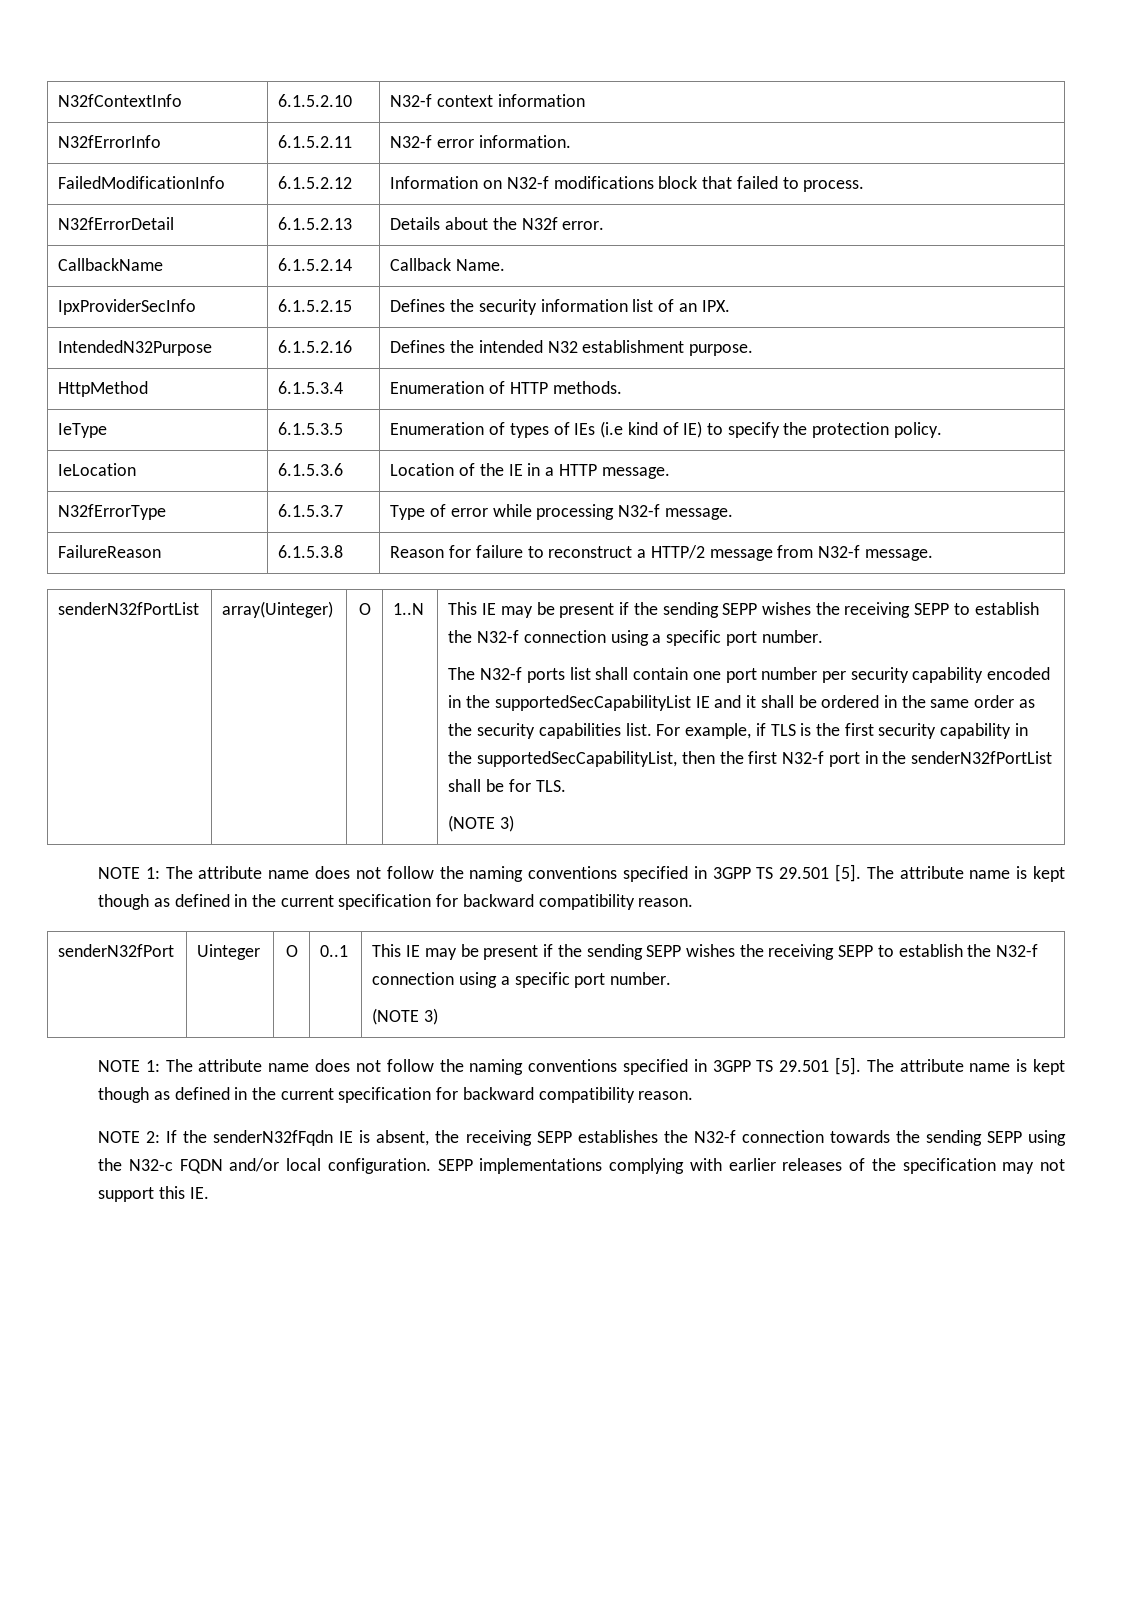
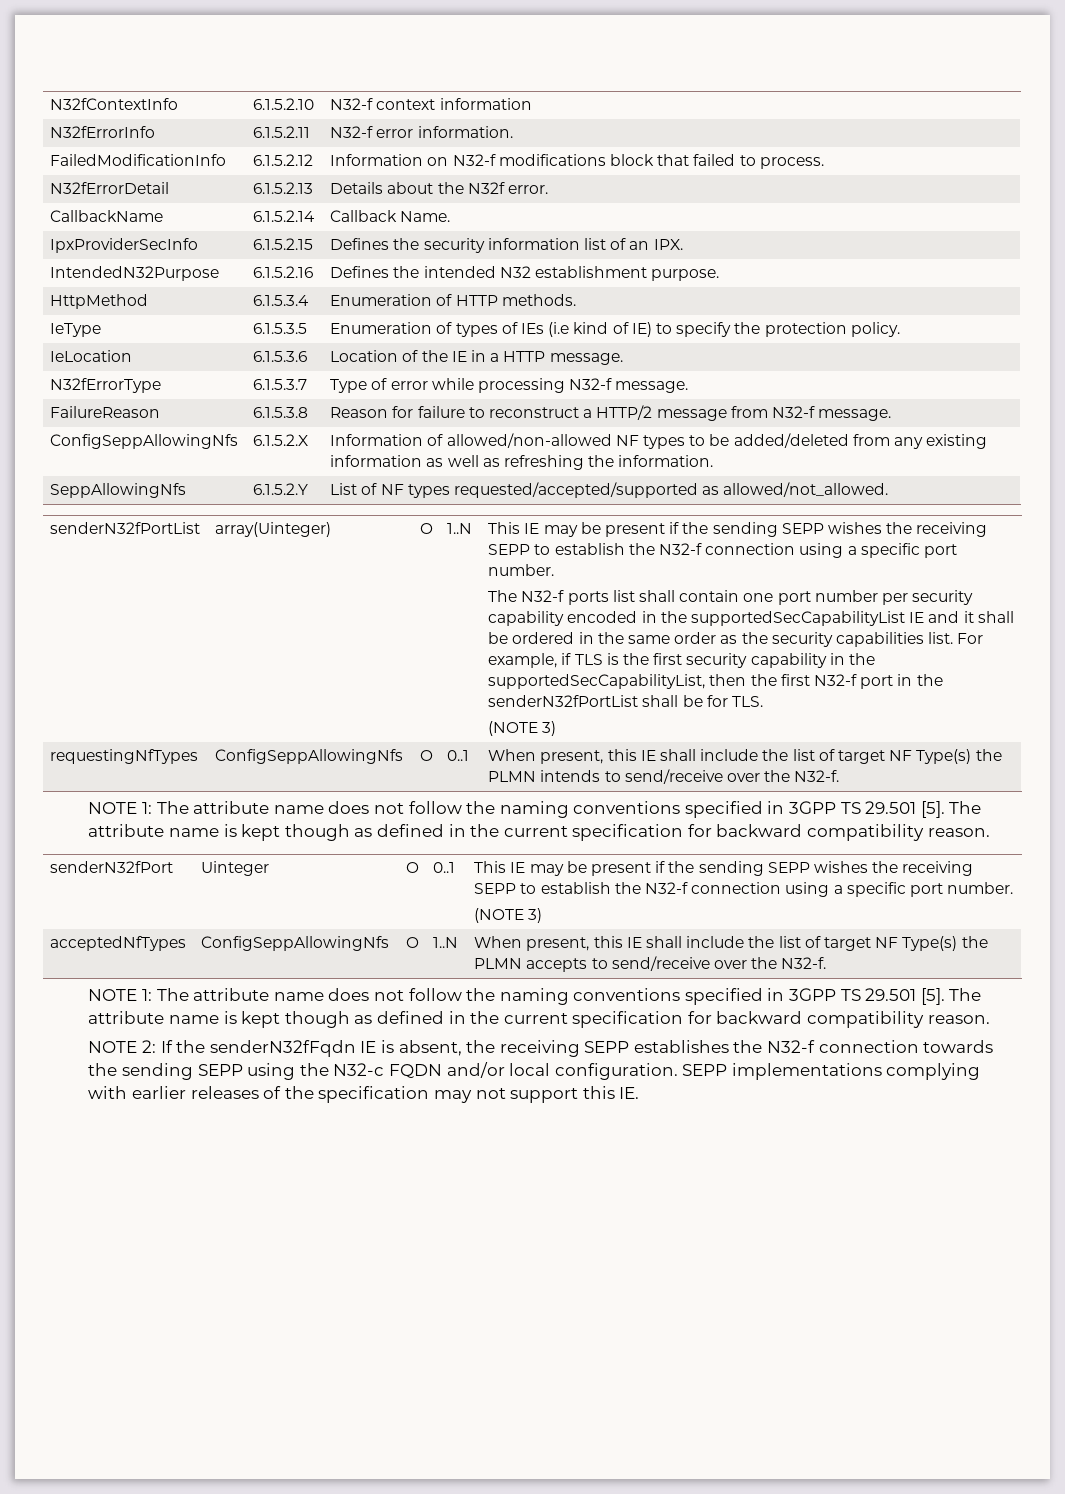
+ ConfigSeppAllowingNfs | 6.1.5.2.X | Information of allowed/non-allowed NF types to be added/deleted from any existing information as well as refreshing the information.
+ SeppAllowingNfs | 6.1.5.2.Y | List of NF types requested/accepted/supported as allowed/not_allowed.
+ requestingNfTypes | ConfigSeppAllowingNfs | O | 0..1 | When present, this IE shall include the list of target NF Type(s) the PLMN intends to send/receive over the N32-f.
+ acceptedNfTypes | ConfigSeppAllowingNfs | O | 1..N | When present, this IE shall include the list of target NF Type(s) the PLMN accepts to send/receive over the N32-f.

